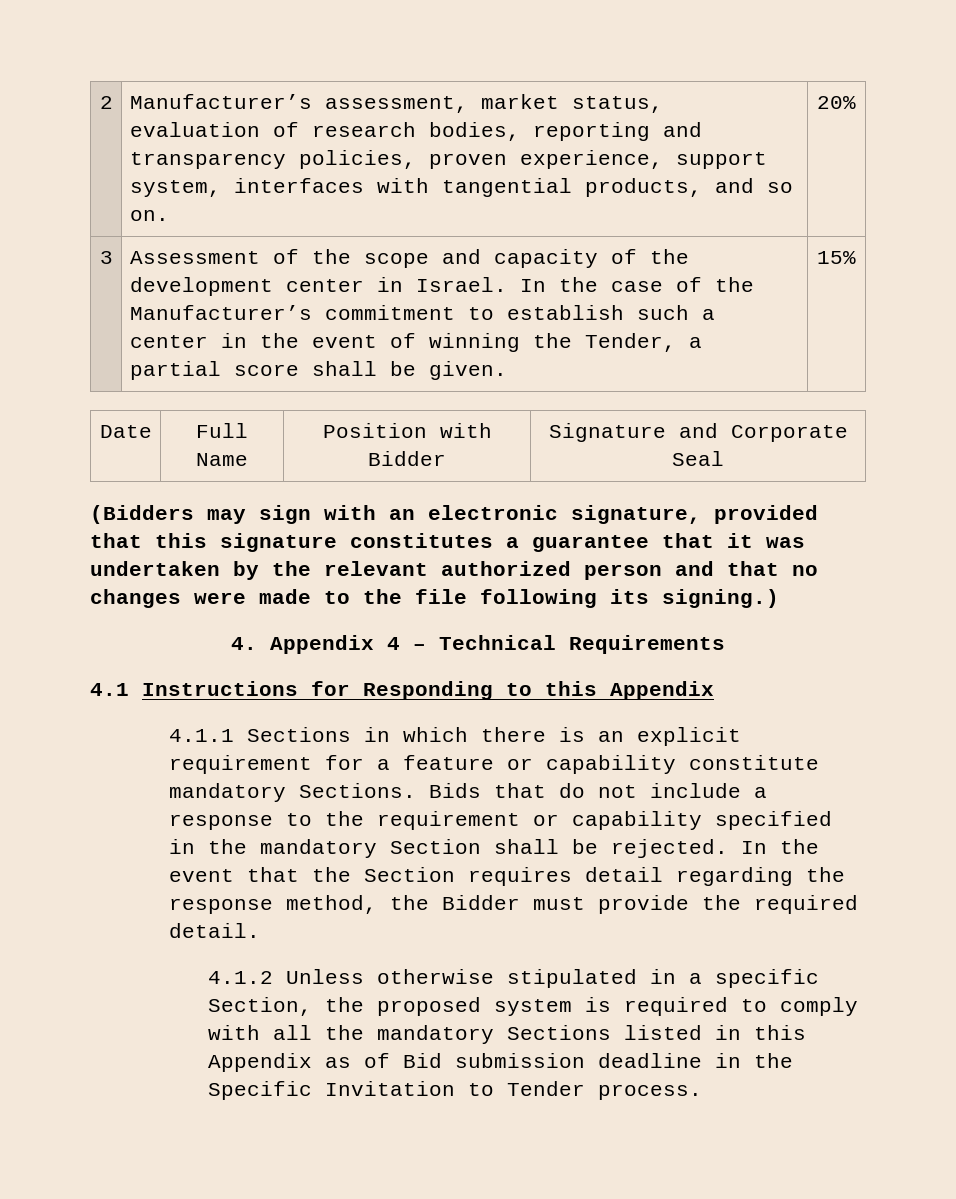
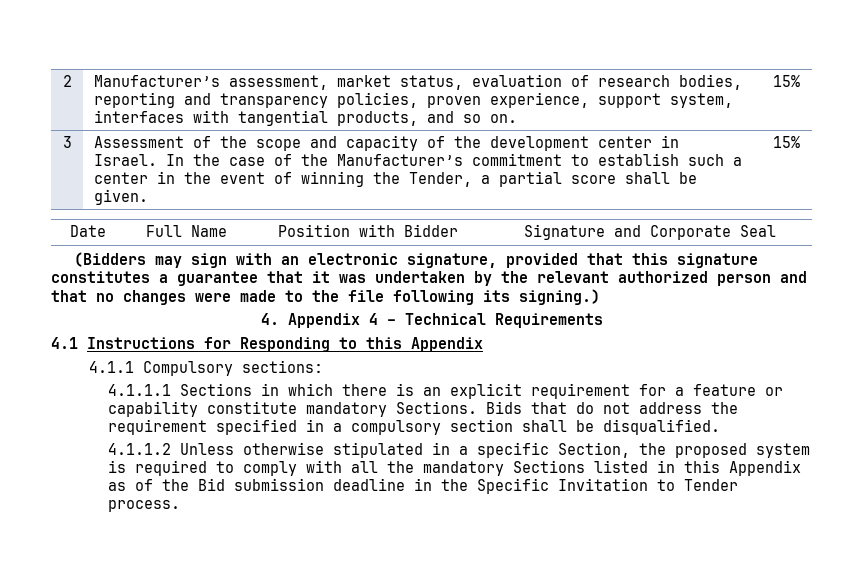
- 2 | Manufacturer’s assessment, market status, evaluation of research bodies, reporting and transparency policies, proven experience, support system, interfaces with tangential products, and so on. | 20%
+ 2 | Manufacturer’s assessment, market status, evaluation of research bodies, reporting and transparency policies, proven experience, support system, interfaces with tangential products, and so on. | 15%
- 4.1.1 Sections in which there is an explicit requirement for a feature or capability constitute mandatory Sections.
+ 4.1.1 Compulsory sections:
+ 4.1.1.1 Sections in which there is an explicit requirement for a feature or capability constitute mandatory Sections.
- Bids that do not include a response to the requirement or capability specified in the mandatory Section shall be rejected. In the event that the Section requires detail regarding the response method, the Bidder must provide the required detail.
- 4.1.2 Unless otherwise stipulated in a specific Section, the proposed system is required to comply with all the mandatory Sections listed in this Appendix as of Bid submission deadline in the Specific Invitation to Tender process.
+ Bids that do not address the requirement specified in a compulsory section shall be disqualified.
+ 4.1.1.2 Unless otherwise stipulated in a specific Section, the proposed system is required to comply with all the mandatory Sections listed in this Appendix as of the Bid submission deadline in the Specific Invitation to Tender process.

